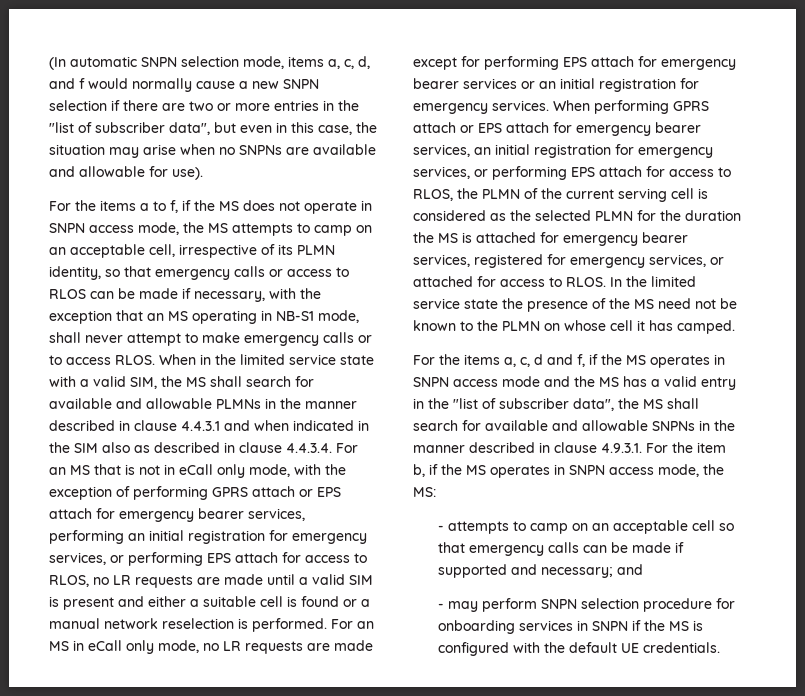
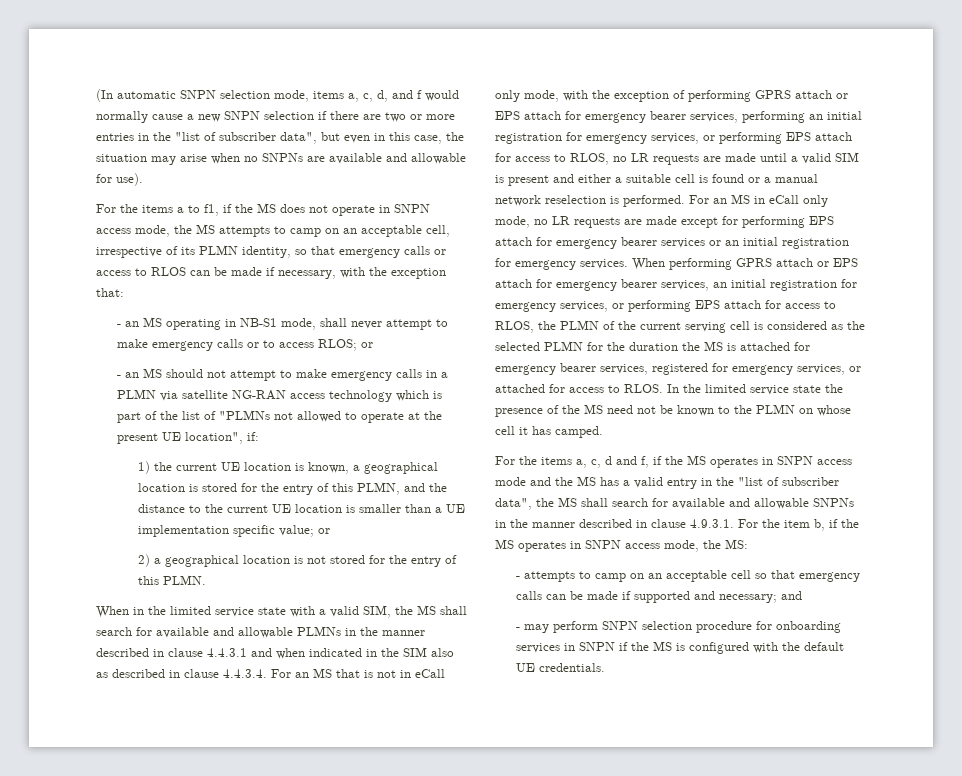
- For the items a to f, if the MS does not operate in SNPN access mode, the MS attempts to camp on an acceptable cell, irrespective of its PLMN identity, so that emergency calls or access to RLOS can be made if necessary, with the exception that an MS operating in NB-S1 mode, shall never attempt to make emergency calls or to access RLOS. When in the limited service state with a valid SIM, the MS shall search for available and allowable PLMNs in the manner described in clause 4.4.3.1 and when indicated in the SIM also as described in clause 4.4.3.4. For an MS that is not in eCall only mode, with the exception of performing GPRS attach or EPS attach for emergency bearer services, performing an initial registration for emergency services, or performing EPS attach for access to RLOS, no LR requests are made until a valid SIM is present and either a suitable cell is found or a manual network reselection is performed.
+ For the items a to f1, if the MS does not operate in SNPN access mode, the MS attempts to camp on an acceptable cell, irrespective of its PLMN identity, so that emergency calls or access to RLOS can be made if necessary, with the exception that:
+ - an MS operating in NB-S1 mode, shall never attempt to make emergency calls or to access RLOS; or
+ - an MS should not attempt to make emergency calls in a PLMN via satellite NG-RAN access technology which is part of the list of "PLMNs not allowed to operate at the present UE location", if:
+ 1) the current UE location is known, a geographical location is stored for the entry of this PLMN, and the distance to the current UE location is smaller than a UE implementation specific value; or
+ 2) a geographical location is not stored for the entry of this PLMN.
+ When in the limited service state with a valid SIM, the MS shall search for available and allowable PLMNs in the manner described in clause 4.4.3.1 and when indicated in the SIM also as described in clause 4.4.3.4. For an MS that is not in eCall only mode, with the exception of performing GPRS attach or EPS attach for emergency bearer services, performing an initial registration for emergency services, or performing EPS attach for access to RLOS, no LR requests are made until a valid SIM is present and either a suitable cell is found or a manual network reselection is performed.

